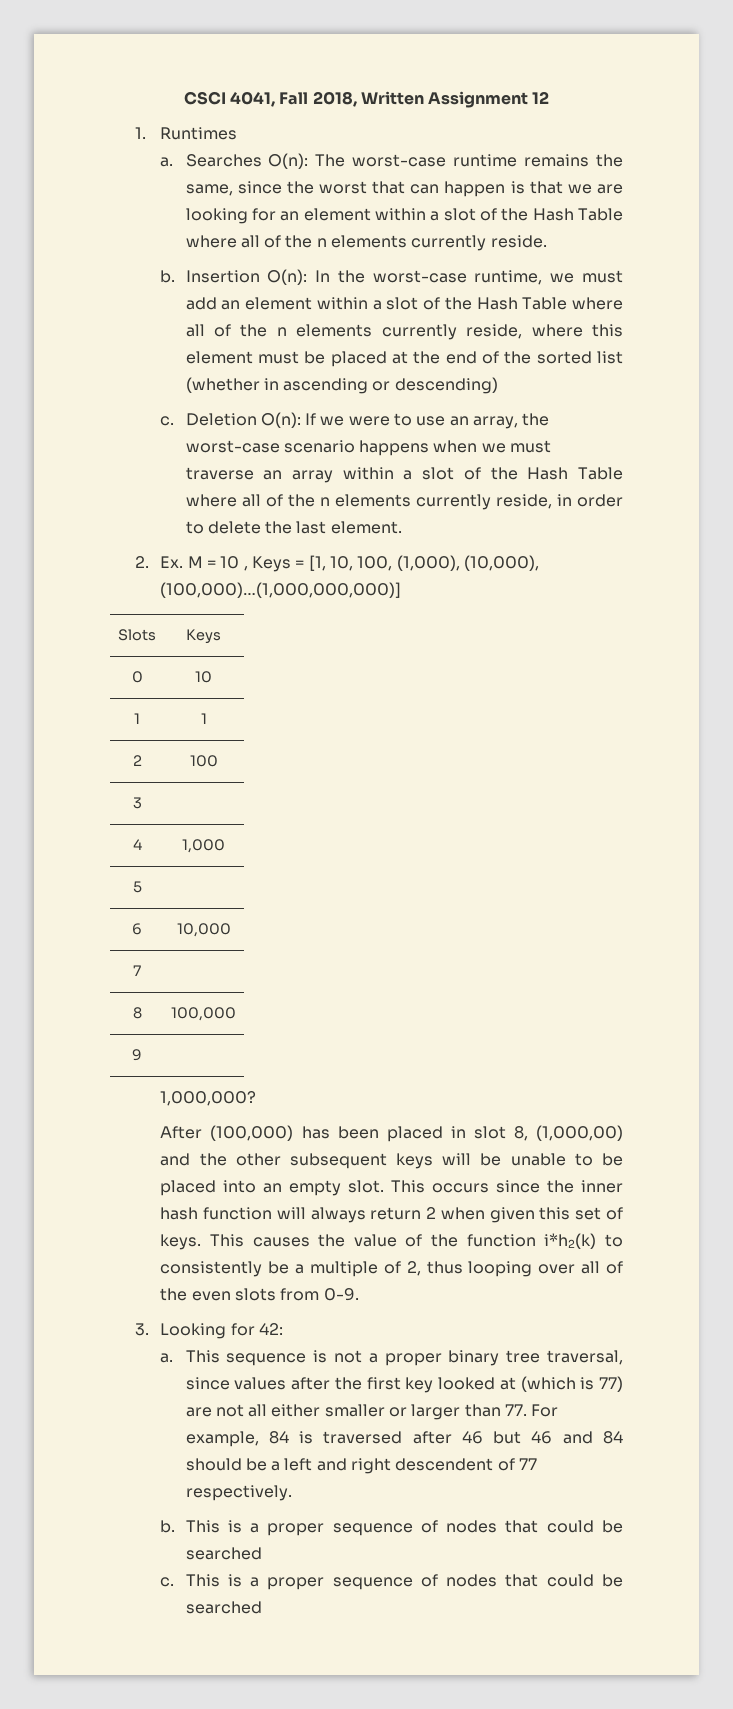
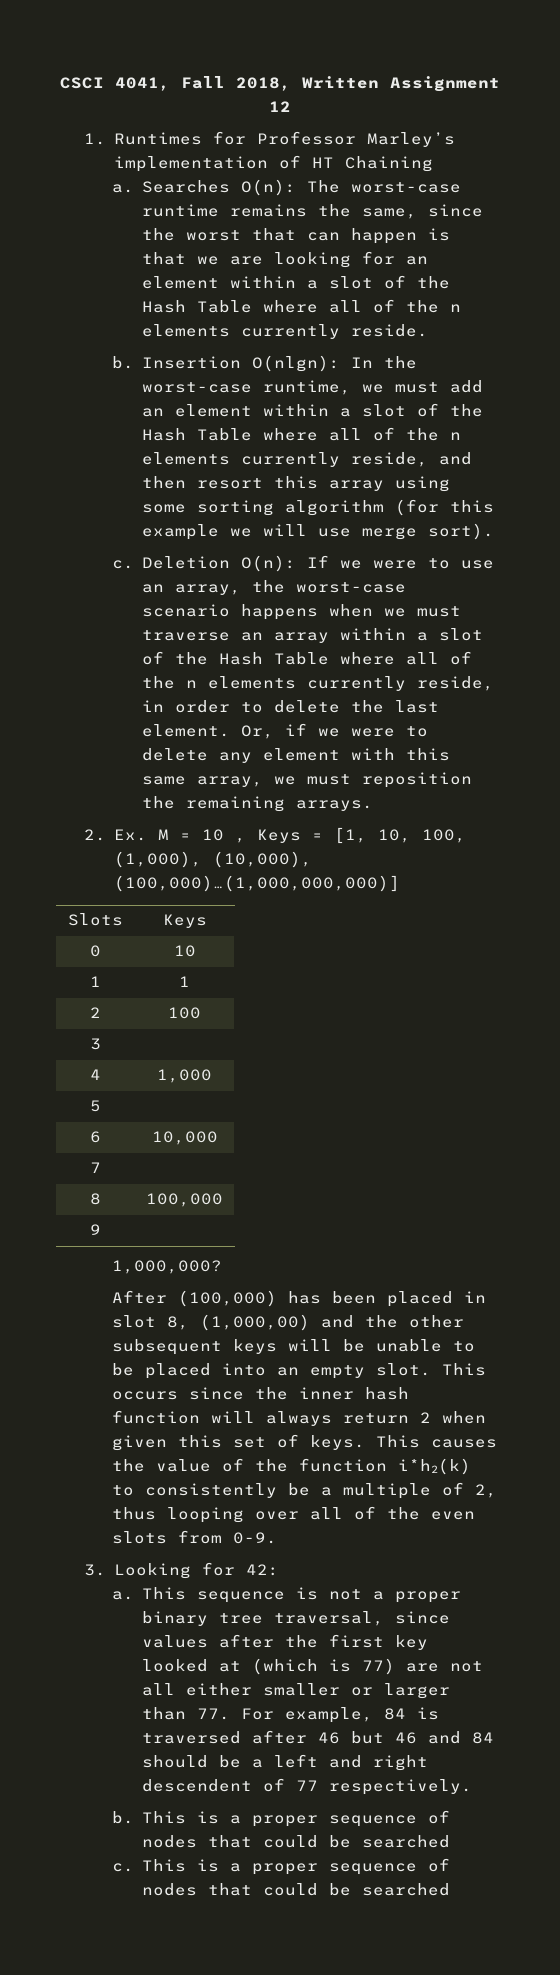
- 1. Runtimes
+ 1. Runtimes for Professor Marley’s implementation of HT Chaining
- Insertion O(n): In the worst-case runtime, we must add an element within a slot of the Hash Table where all of the n elements currently reside, where this element must be placed at the end of the sorted list (whether in ascending or descending)
+ Insertion O(nlgn): In the worst-case runtime, we must add an element within a slot of the Hash Table where all of the n elements currently reside, and then resort this array using some sorting algorithm (for this example we will use merge sort).
+ Or, if we were to delete any element with this same array, we must reposition the remaining arrays.

